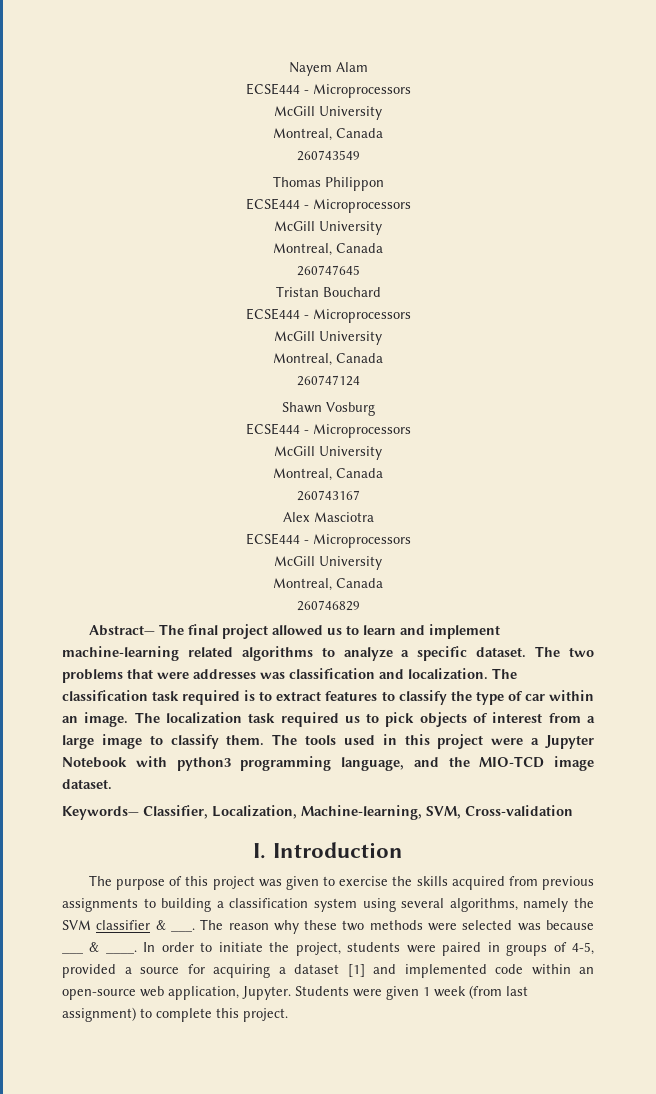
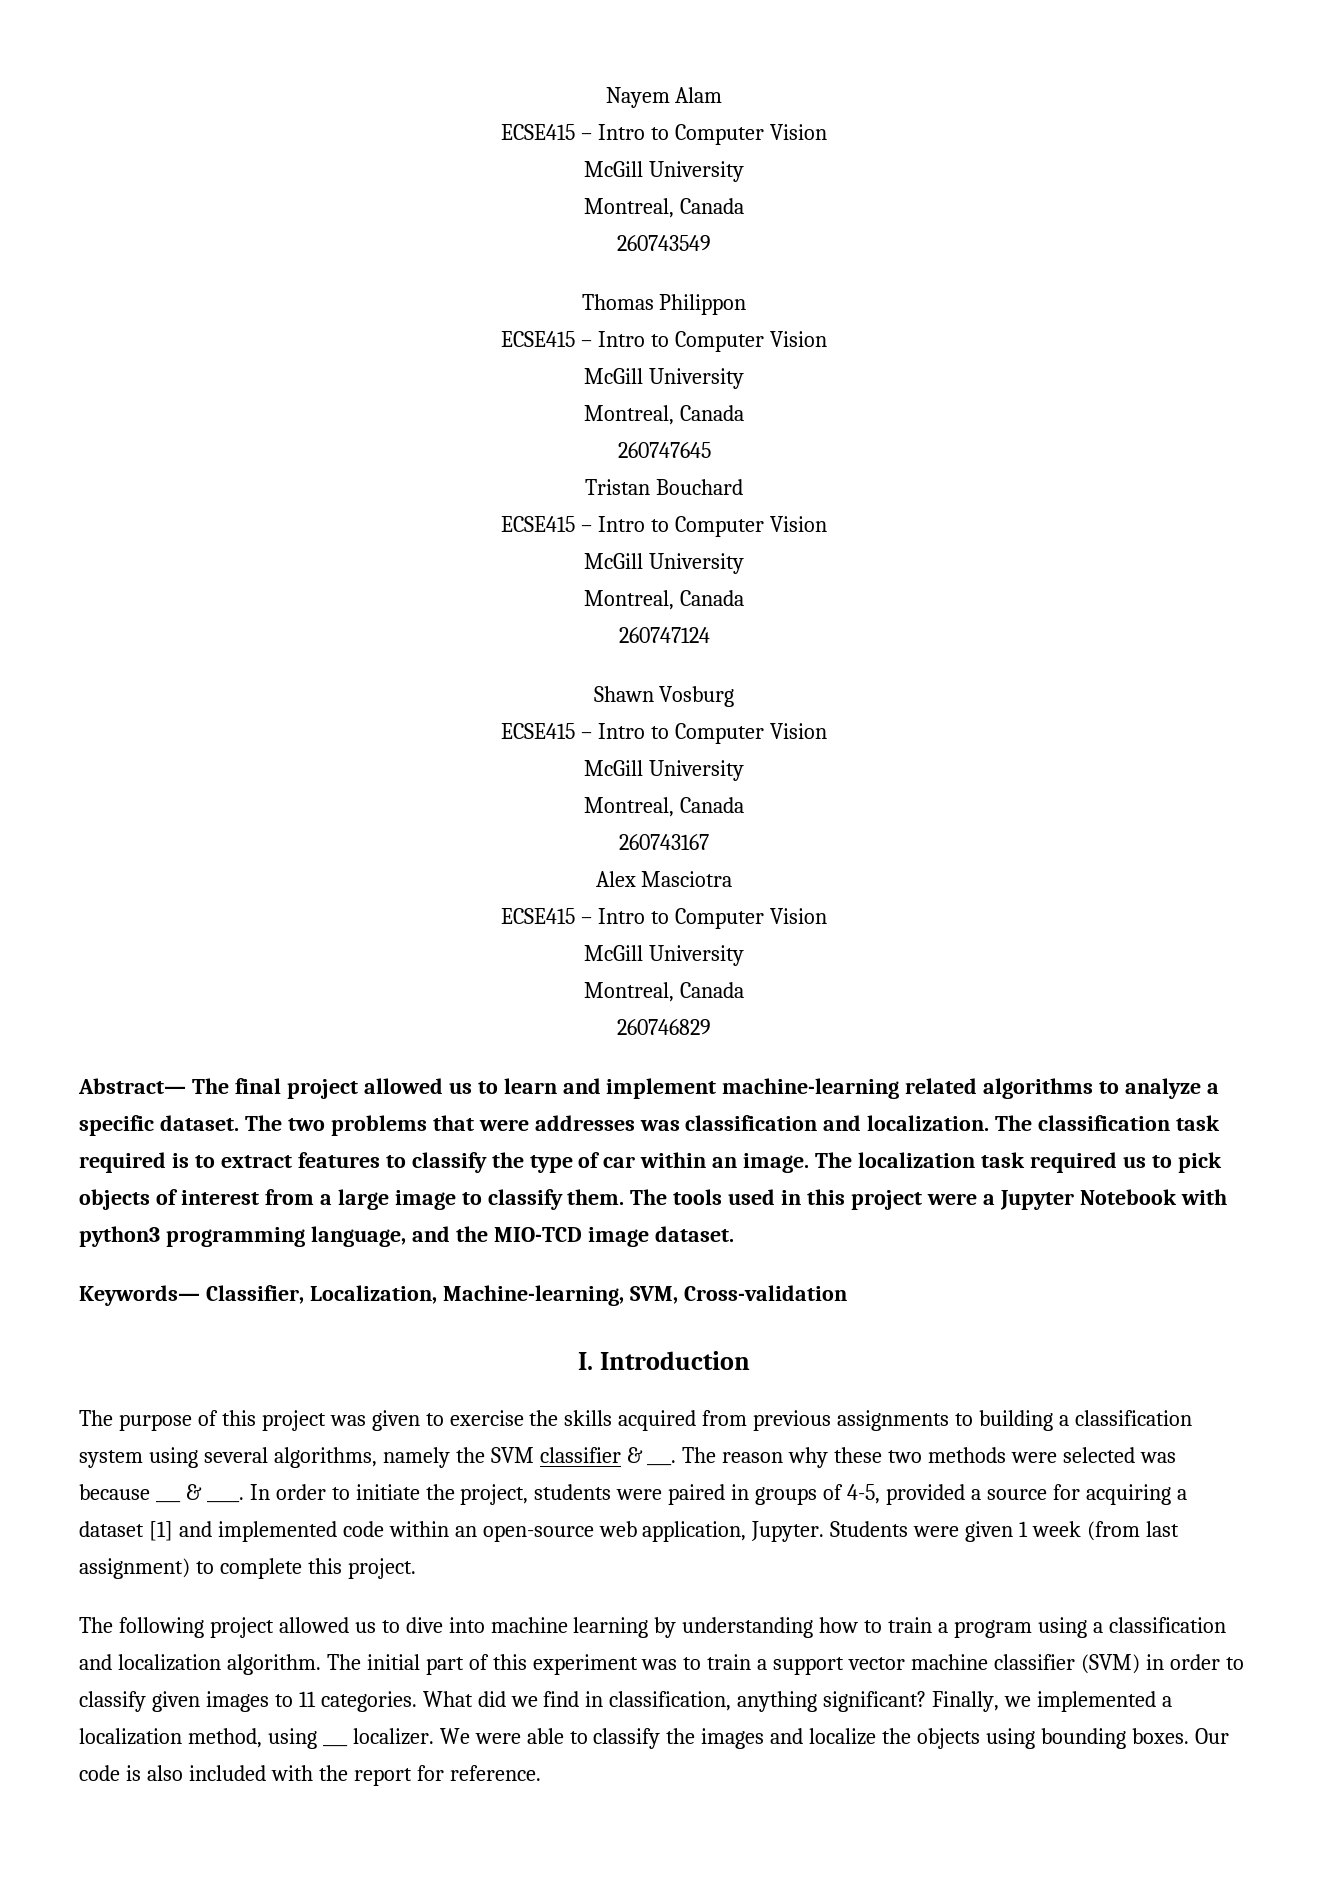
  Nayem Alam
- ECSE444 - Microprocessors
+ ECSE415 – Intro to Computer Vision
  Thomas Philippon
- ECSE444 - Microprocessors
+ ECSE415 – Intro to Computer Vision
  Tristan Bouchard
- ECSE444 - Microprocessors
+ ECSE415 – Intro to Computer Vision
  Shawn Vosburg
- ECSE444 - Microprocessors
+ ECSE415 – Intro to Computer Vision
  Alex Masciotra
- ECSE444 - Microprocessors
+ ECSE415 – Intro to Computer Vision
+ The following project allowed us to dive into machine learning by understanding how to train a program using a classification and localization algorithm. The initial part of this experiment was to train a support vector machine classifier (SVM) in order to classify given images to 11 categories. What did we find in classification, anything significant? Finally, we implemented a localization method, using ___ localizer. We were able to classify the images and localize the objects using bounding boxes. Our code is also included with the report for reference.

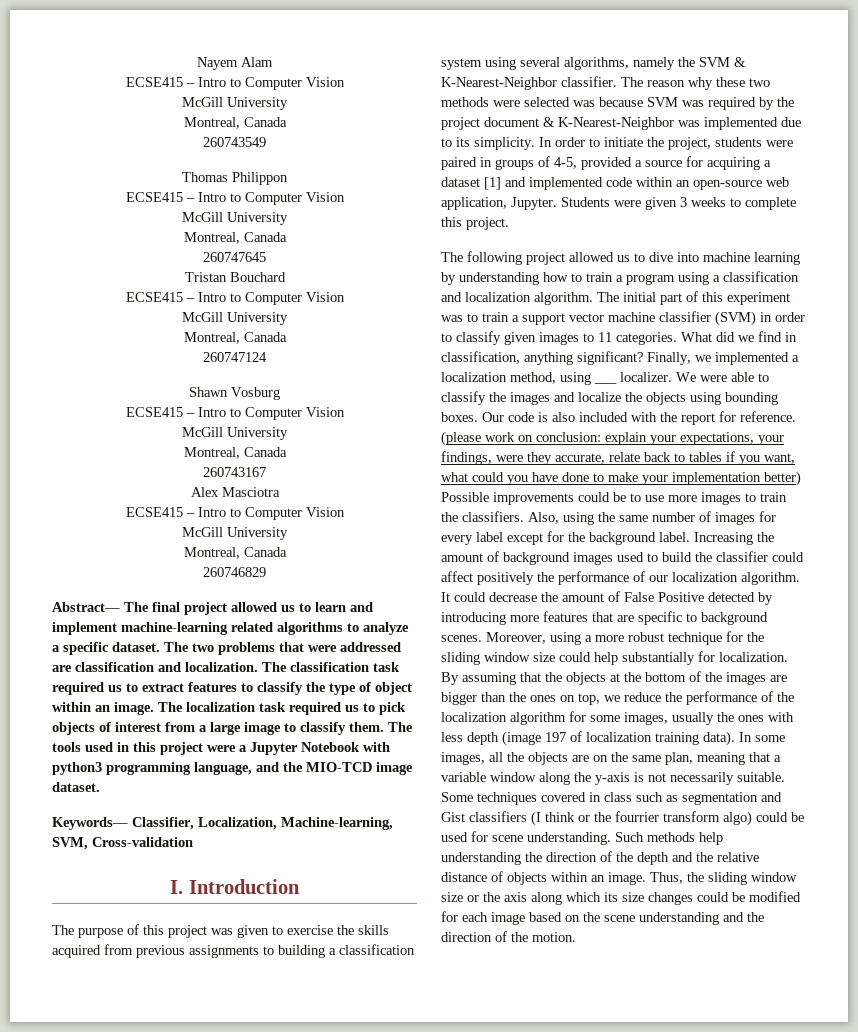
- The two problems that were addresses was classification and localization.
+ The two problems that were addressed are classification and localization.
- The classification task required is to extract features to classify the type of car within an image.
+ The classification task required us to extract features to classify the type of object within an image.
- The purpose of this project was given to exercise the skills acquired from previous assignments to building a classification system using several algorithms, namely the SVM classifier & ___.
+ The purpose of this project was given to exercise the skills acquired from previous assignments to building a classification system using several algorithms, namely the SVM & K-Nearest-Neighbor classifier.
- The reason why these two methods were selected was because ___ & ____.
+ The reason why these two methods were selected was because SVM was required by the project document & K-Nearest-Neighbor was implemented due to its simplicity.
- Students were given 1 week (from last assignment) to complete this project.
+ Students were given 3 weeks to complete this project.
+ (please work on conclusion: explain your expectations, your findings, were they accurate, relate back to tables if you want, what could you have done to make your implementation better) Possible improvements could be to use more images to train the classifiers. Also, using the same number of images for every label except for the background label. Increasing the amount of background images used to build the classifier could affect positively the performance of our localization algorithm. It could decrease the amount of False Positive detected by introducing more features that are specific to background scenes. Moreover, using a more robust technique for the sliding window size could help substantially for localization. By assuming that the objects at the bottom of the images are bigger than the ones on top, we reduce the performance of the localization algorithm for some images, usually the ones with less depth (image 197 of localization training data). In some images, all the objects are on the same plan, meaning that a variable window along the y-axis is not necessarily suitable. Some techniques covered in class such as segmentation and Gist classifiers (I think or the fourrier transform algo) could be used for scene understanding. Such methods help understanding the direction of the depth and the relative distance of objects within an image. Thus, the sliding window size or the axis along which its size changes could be modified for each image based on the scene understanding and the direction of the motion.

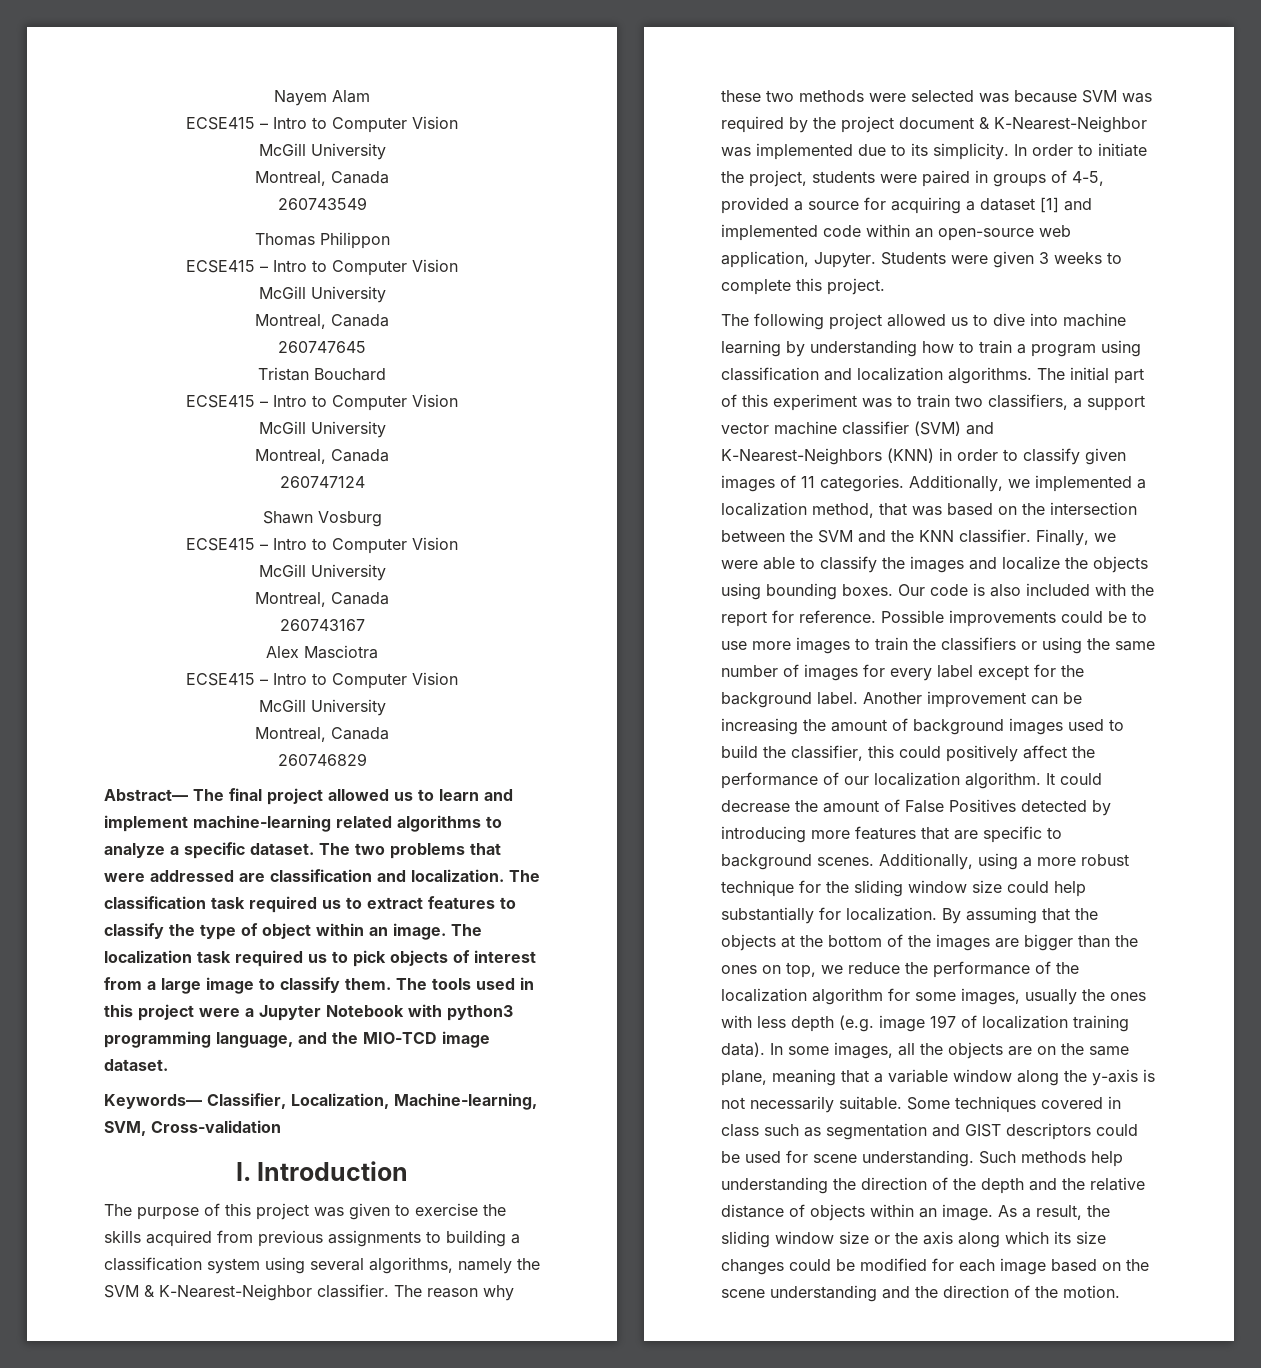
- The following project allowed us to dive into machine learning by understanding how to train a program using a classification and localization algorithm.
+ The following project allowed us to dive into machine learning by understanding how to train a program using classification and localization algorithms.
- The initial part of this experiment was to train a support vector machine classifier (SVM) in order to classify given images to 11 categories.
+ The initial part of this experiment was to train two classifiers, a support vector machine classifier (SVM) and K-Nearest-Neighbors (KNN) in order to classify given images of 11 categories.
- What did we find in classification, anything significant? Finally, we implemented a localization method, using ___ localizer. We were able to classify the images and localize the objects using bounding boxes.
+ Additionally, we implemented a localization method, that was based on the intersection between the SVM and the KNN classifier. Finally, we were able to classify the images and localize the objects using bounding boxes.
- (please work on conclusion: explain your expectations, your findings, were they accurate, relate back to tables if you want, what could you have done to make your implementation better) Possible improvements could be to use more images to train the classifiers. Also, using the same number of images for every label except for the background label.
+ Possible improvements could be to use more images to train the classifiers or using the same number of images for every label except for the background label.
- Increasing the amount of background images used to build the classifier could affect positively the performance of our localization algorithm.
+ Another improvement can be increasing the amount of background images used to build the classifier, this could positively affect the performance of our localization algorithm.
- It could decrease the amount of False Positive detected by introducing more features that are specific to background scenes.
+ It could decrease the amount of False Positives detected by introducing more features that are specific to background scenes.
- Moreover, using a more robust technique for the sliding window size could help substantially for localization.
+ Additionally, using a more robust technique for the sliding window size could help substantially for localization.
- By assuming that the objects at the bottom of the images are bigger than the ones on top, we reduce the performance of the localization algorithm for some images, usually the ones with less depth (image 197 of localization training data).
+ By assuming that the objects at the bottom of the images are bigger than the ones on top, we reduce the performance of the localization algorithm for some images, usually the ones with less depth (e.g. image 197 of localization training data).
- In some images, all the objects are on the same plan, meaning that a variable window along the y-axis is not necessarily suitable.
+ In some images, all the objects are on the same plane, meaning that a variable window along the y-axis is not necessarily suitable.
- Some techniques covered in class such as segmentation and Gist classifiers (I think or the fourrier transform algo) could be used for scene understanding.
+ Some techniques covered in class such as segmentation and GIST descriptors could be used for scene understanding.
- Thus, the sliding window size or the axis along which its size changes could be modified for each image based on the scene understanding and the direction of the motion.
+ As a result, the sliding window size or the axis along which its size changes could be modified for each image based on the scene understanding and the direction of the motion.

